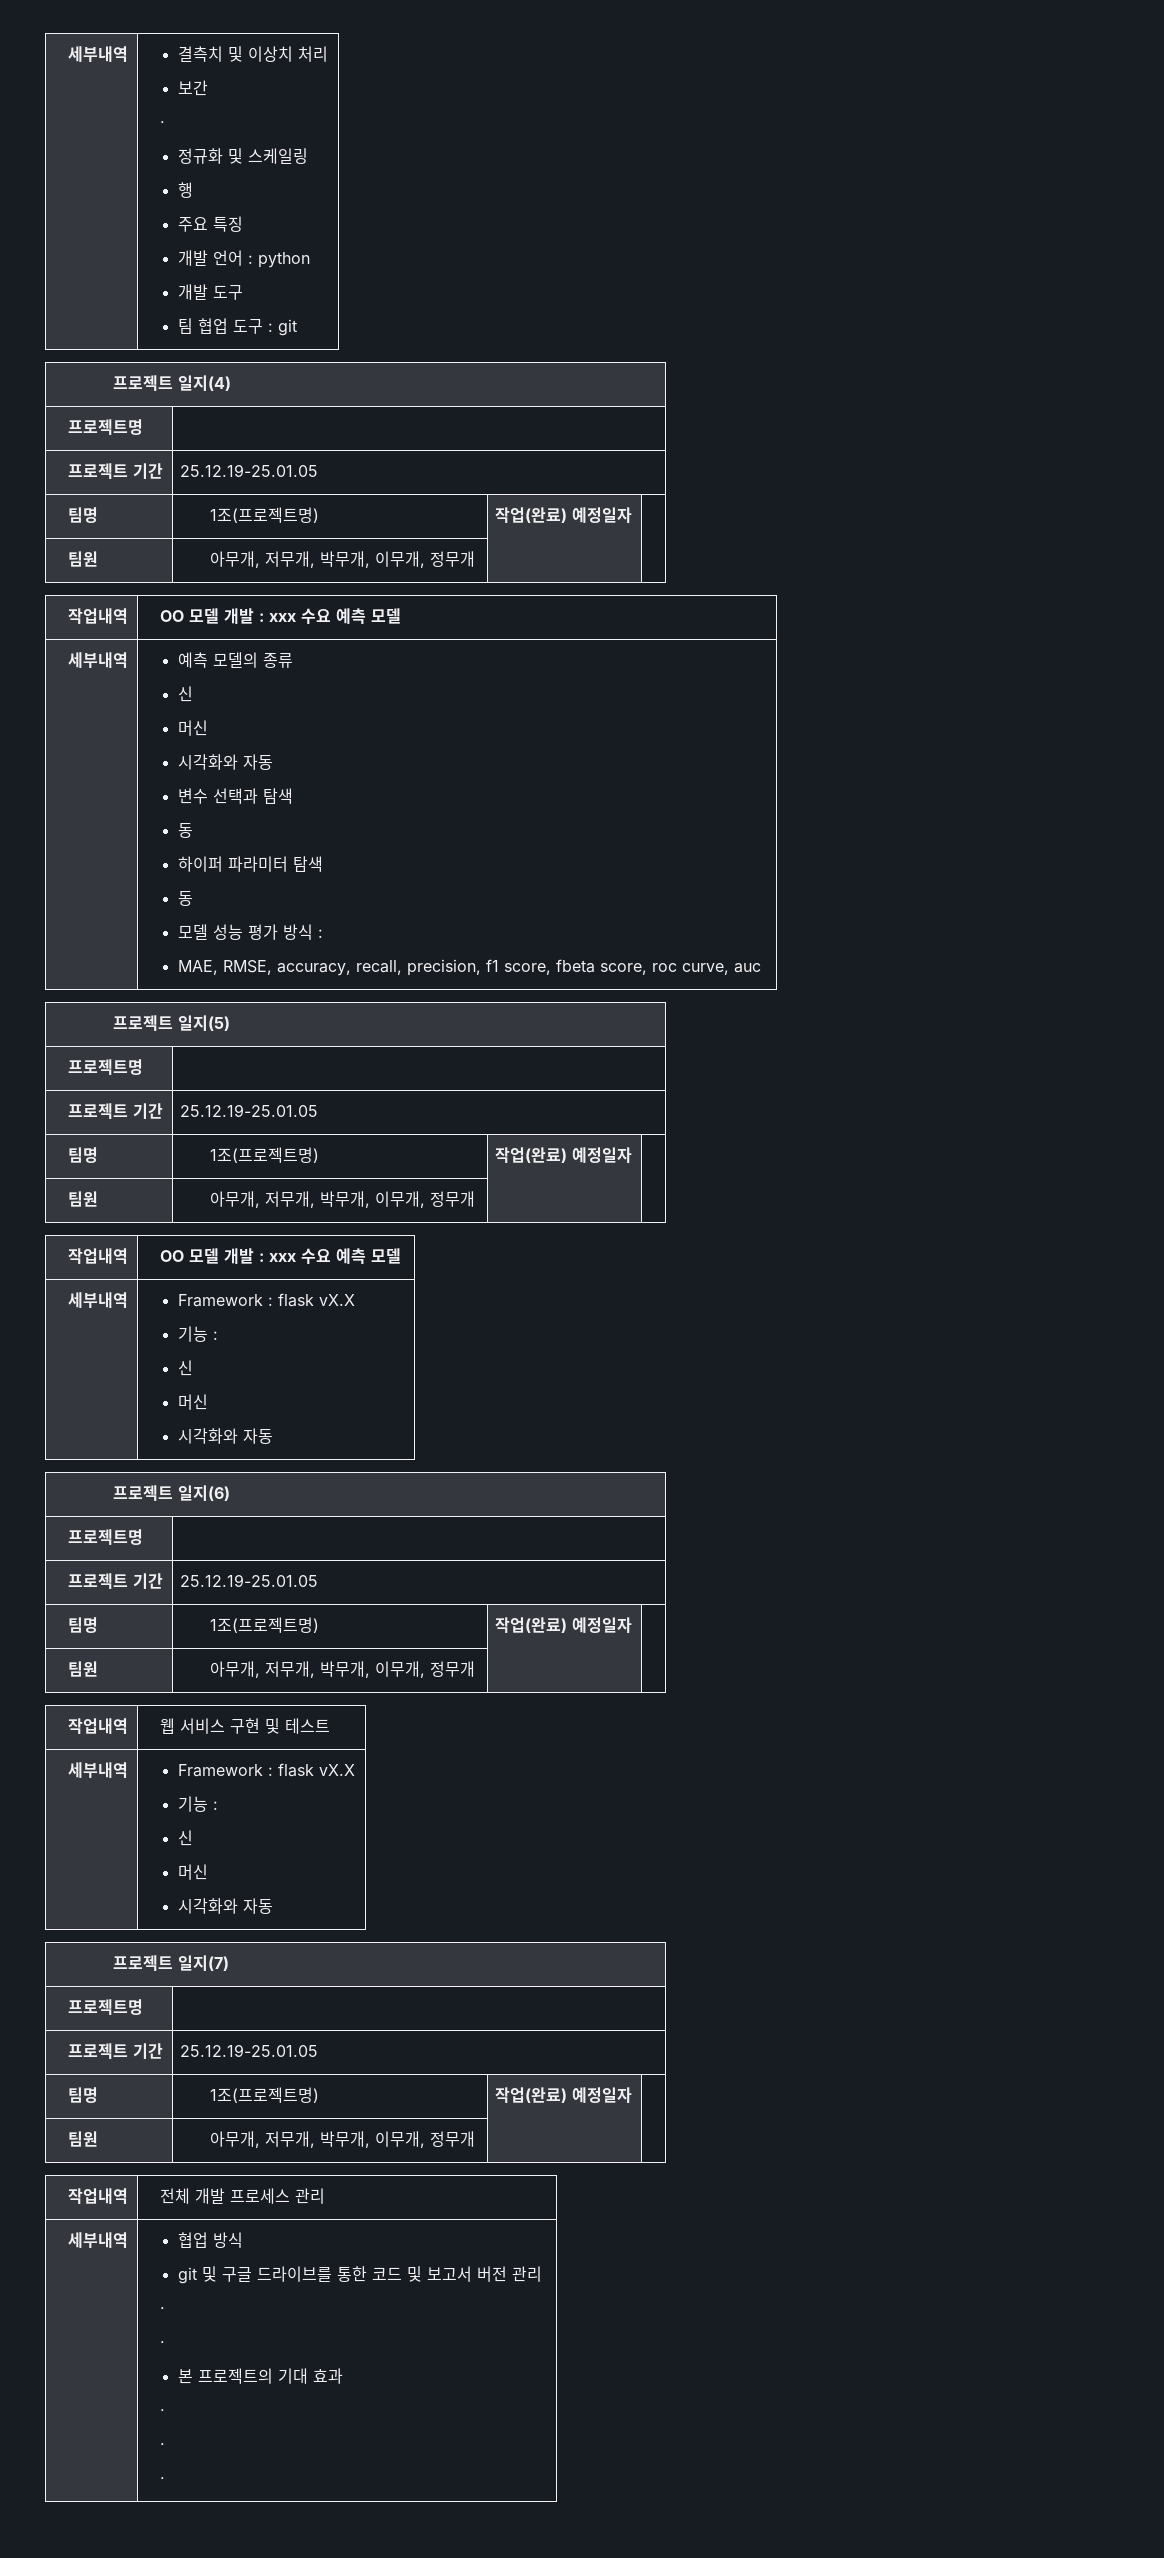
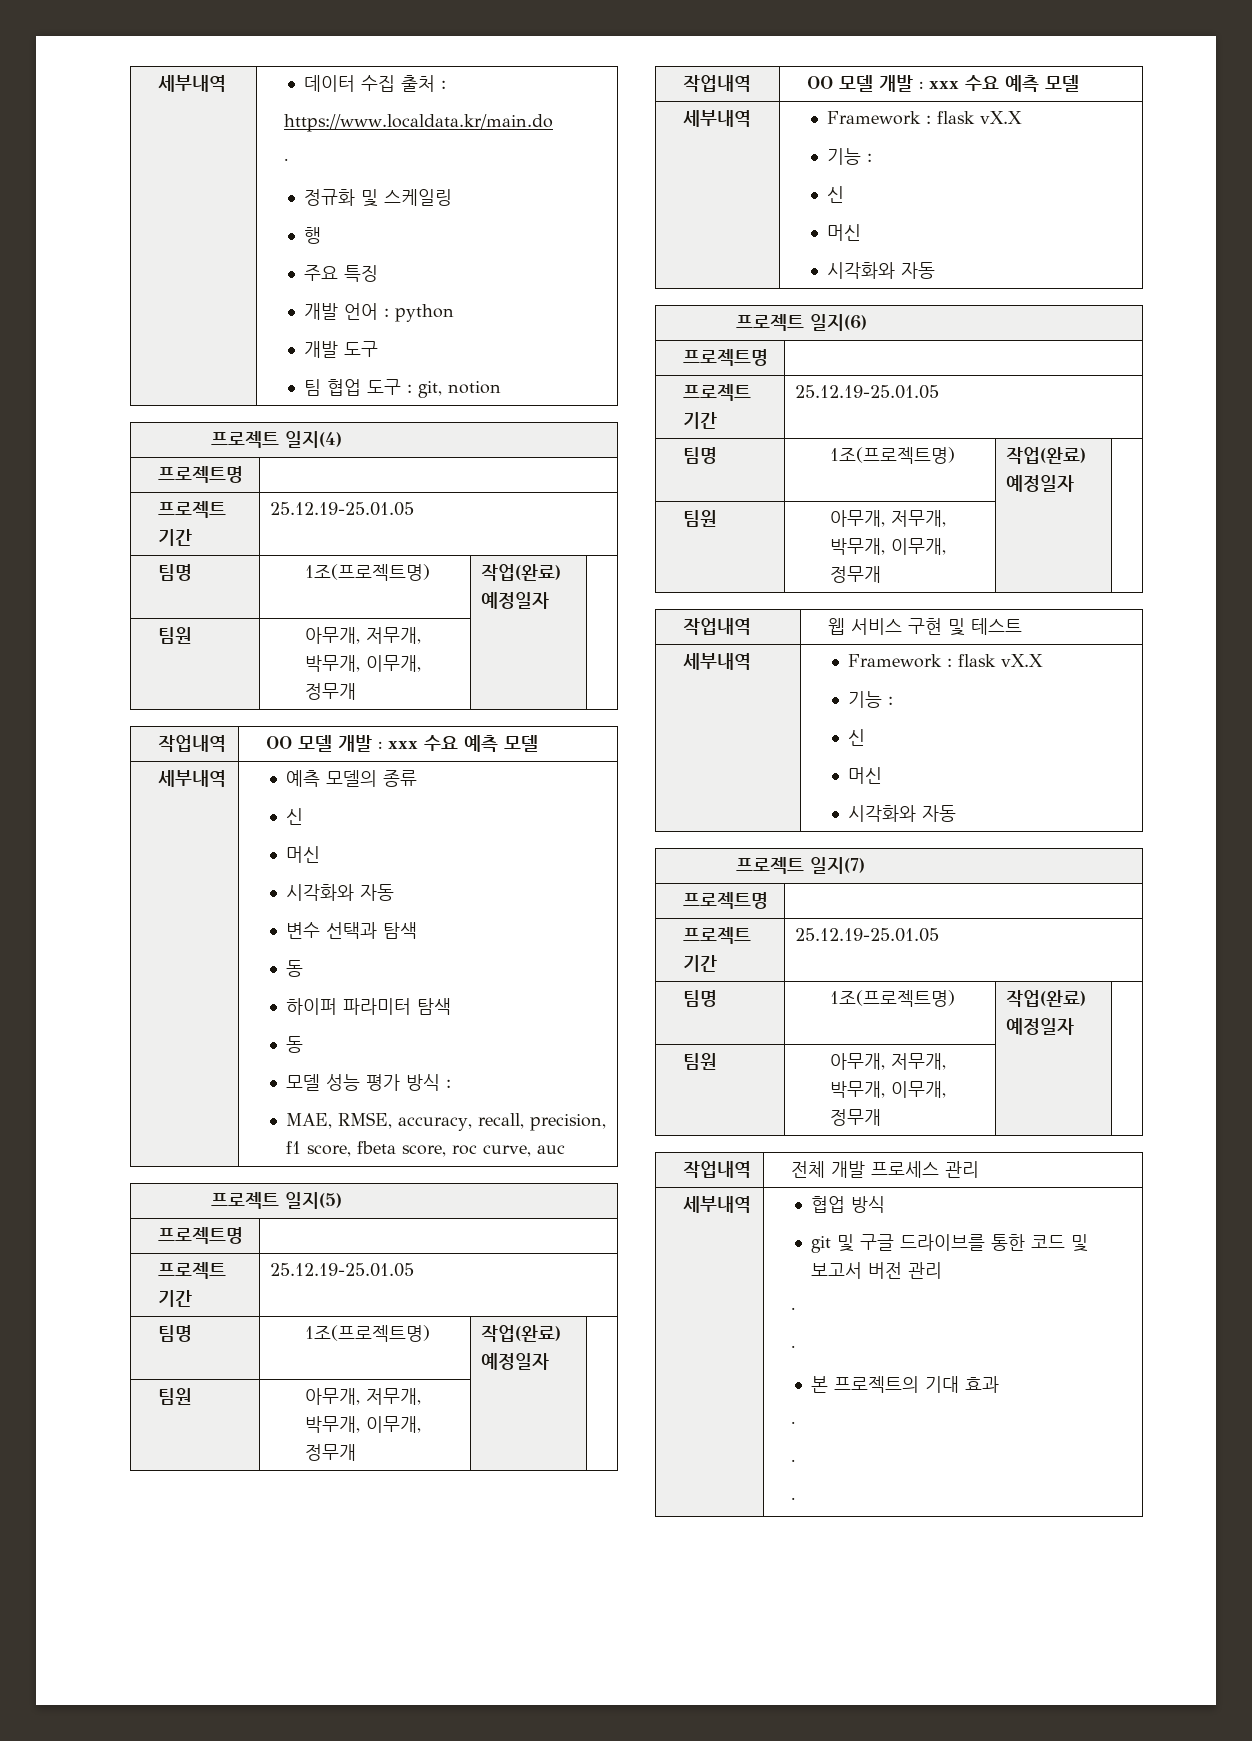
- 세부내역 | 결측치 및 이상치 처리
- 보간
+ 세부내역 | 데이터 수집 출처 :
+ https://www.localdata.kr/main.do
  ·
  정규화 및 스케일링
  행
  주요 특징
  개발 언어 : python
  개발 도구
- 팀 협업 도구 : git
+ 팀 협업 도구 : git, notion

